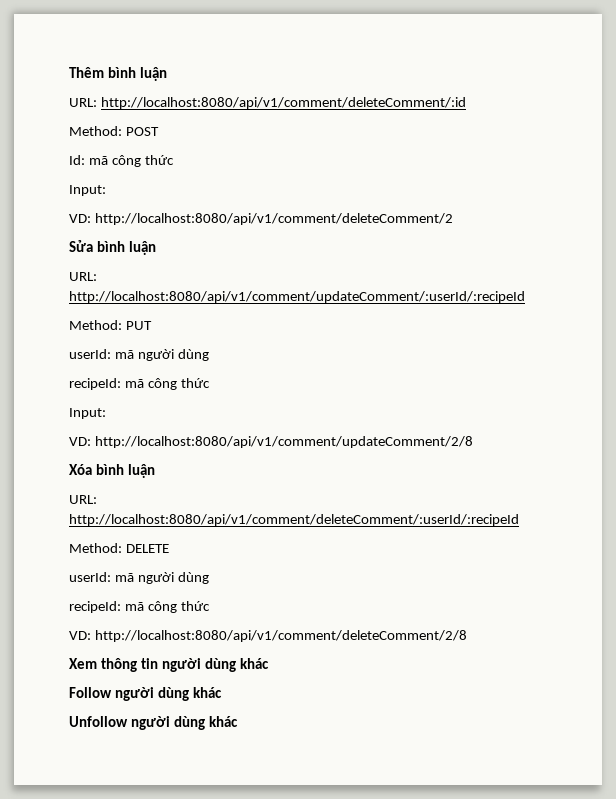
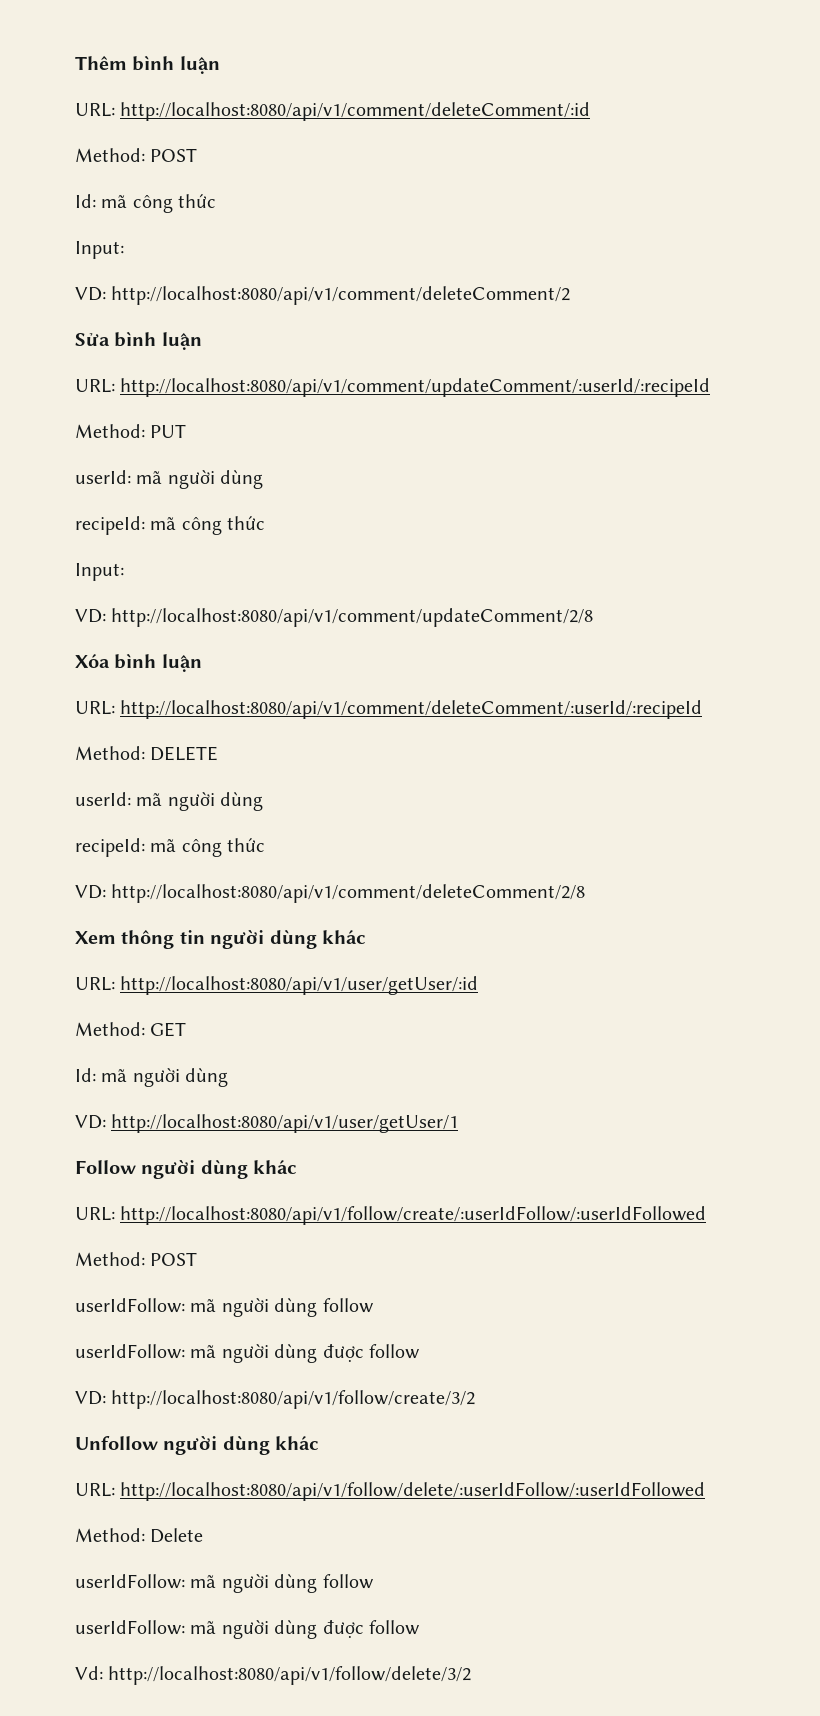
+ URL: http://localhost:8080/api/v1/user/getUser/:id
+ Method: GET
+ Id: mã người dùng
+ VD: http://localhost:8080/api/v1/user/getUser/1
  Follow người dùng khác
+ URL: http://localhost:8080/api/v1/follow/create/:userIdFollow/:userIdFollowed
+ Method: POST
+ userIdFollow: mã người dùng follow
+ userIdFollow: mã người dùng được follow
+ VD: http://localhost:8080/api/v1/follow/create/3/2
  Unfollow người dùng khác
+ URL: http://localhost:8080/api/v1/follow/delete/:userIdFollow/:userIdFollowed
+ Method: Delete
+ userIdFollow: mã người dùng follow
+ userIdFollow: mã người dùng được follow
+ Vd: http://localhost:8080/api/v1/follow/delete/3/2

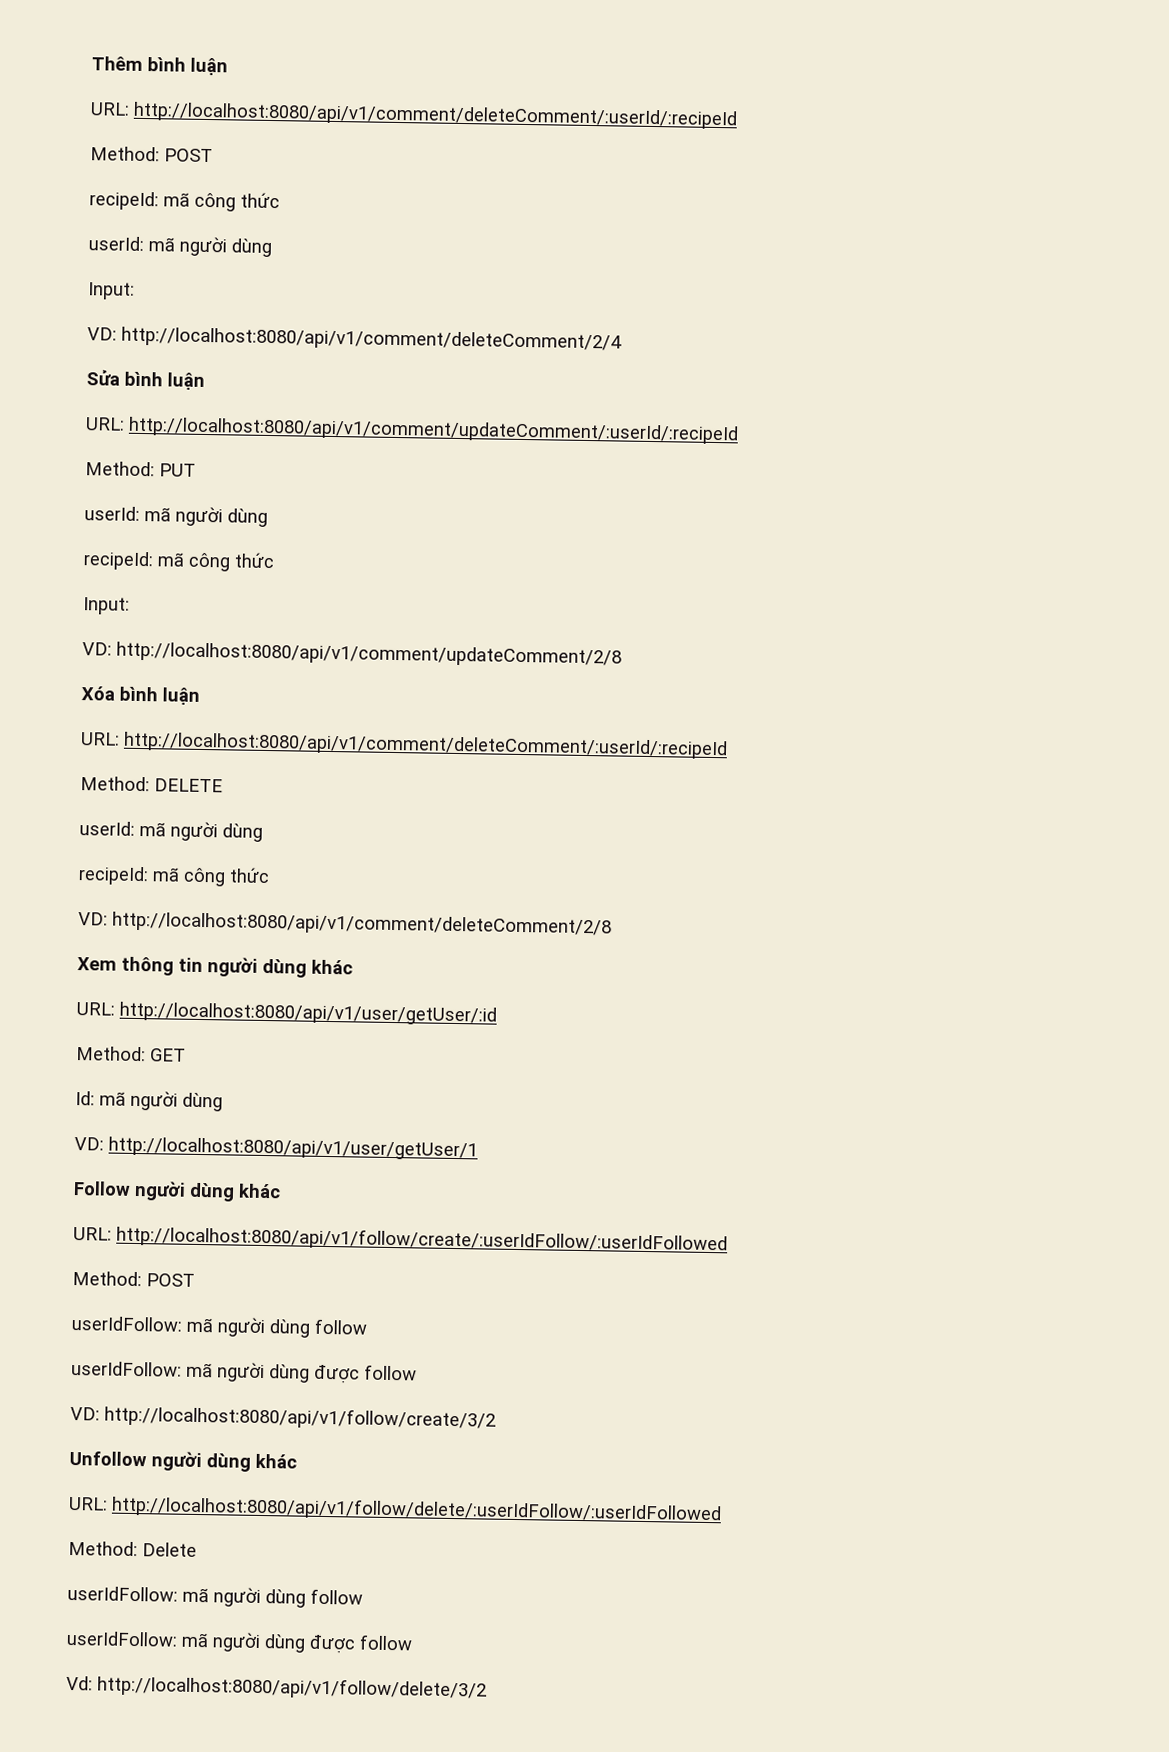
  Thêm bình luận
- URL: http://localhost:8080/api/v1/comment/deleteComment/:id
+ URL: http://localhost:8080/api/v1/comment/deleteComment/:userId/:recipeId
  Method: POST
- Id: mã công thức
+ recipeId: mã công thức
+ userId: mã người dùng
  Input:
- VD: http://localhost:8080/api/v1/comment/deleteComment/2
+ VD: http://localhost:8080/api/v1/comment/deleteComment/2/4

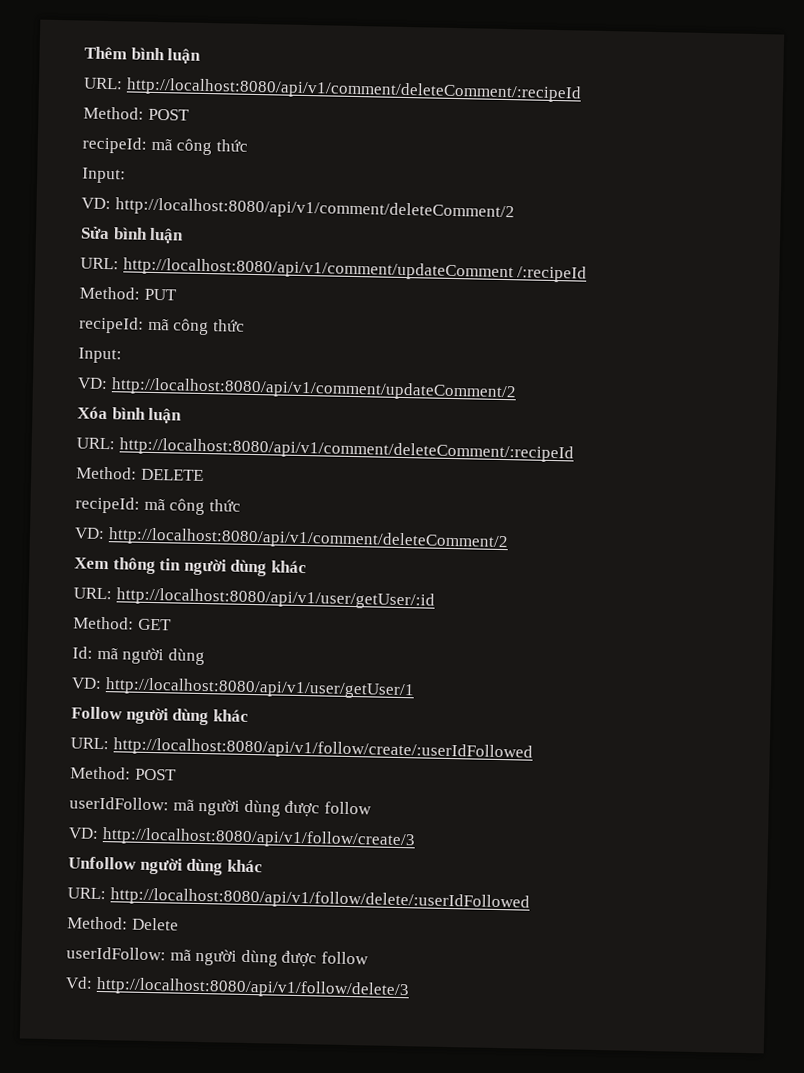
  Thêm bình luận
- URL: http://localhost:8080/api/v1/comment/deleteComment/:userId/:recipeId
+ URL: http://localhost:8080/api/v1/comment/deleteComment/:recipeId
  Method: POST
  recipeId: mã công thức
- userId: mã người dùng
  Input:
- VD: http://localhost:8080/api/v1/comment/deleteComment/2/4
+ VD: http://localhost:8080/api/v1/comment/deleteComment/2
- URL: http://localhost:8080/api/v1/comment/updateComment/:userId/:recipeId
+ URL: http://localhost:8080/api/v1/comment/updateComment /:recipeId
  Method: PUT
- userId: mã người dùng
  recipeId: mã công thức
  Input:
- VD: http://localhost:8080/api/v1/comment/updateComment/2/8
+ VD: http://localhost:8080/api/v1/comment/updateComment/2
  Xóa bình luận
- URL: http://localhost:8080/api/v1/comment/deleteComment/:userId/:recipeId
+ URL: http://localhost:8080/api/v1/comment/deleteComment/:recipeId
  Method: DELETE
- userId: mã người dùng
  recipeId: mã công thức
- VD: http://localhost:8080/api/v1/comment/deleteComment/2/8
+ VD: http://localhost:8080/api/v1/comment/deleteComment/2
- URL: http://localhost:8080/api/v1/follow/create/:userIdFollow/:userIdFollowed
+ URL: http://localhost:8080/api/v1/follow/create/:userIdFollowed
  Method: POST
- userIdFollow: mã người dùng follow
- VD: http://localhost:8080/api/v1/follow/create/3/2
+ VD: http://localhost:8080/api/v1/follow/create/3
- URL: http://localhost:8080/api/v1/follow/delete/:userIdFollow/:userIdFollowed
+ URL: http://localhost:8080/api/v1/follow/delete/:userIdFollowed
  Method: Delete
- userIdFollow: mã người dùng follow
- Vd: http://localhost:8080/api/v1/follow/delete/3/2
+ Vd: http://localhost:8080/api/v1/follow/delete/3

